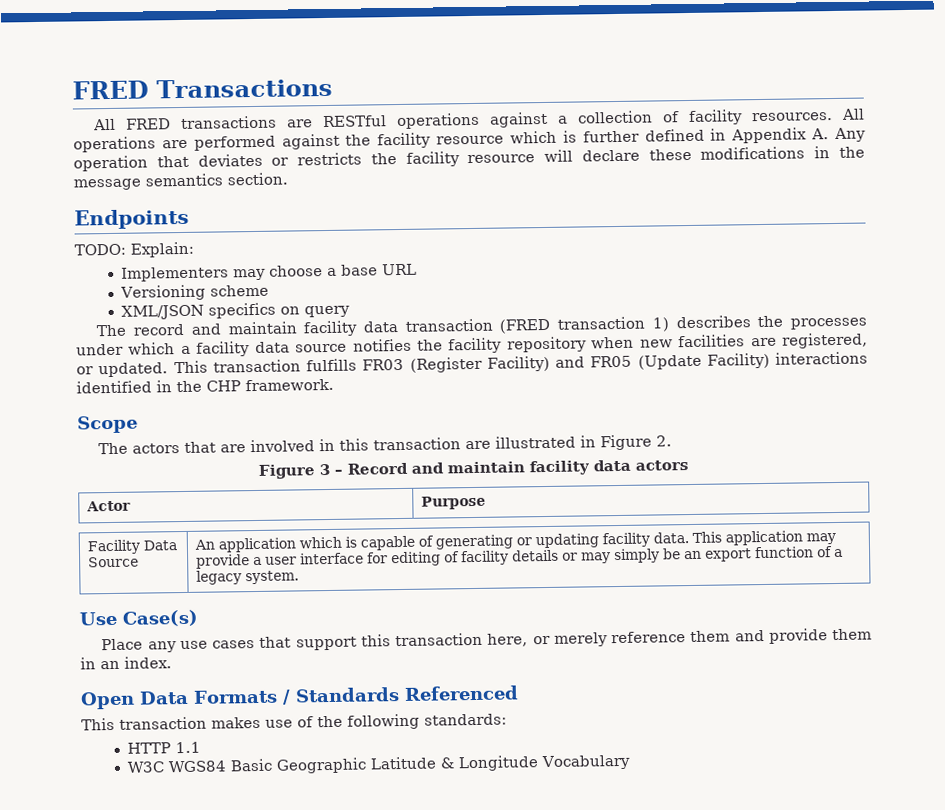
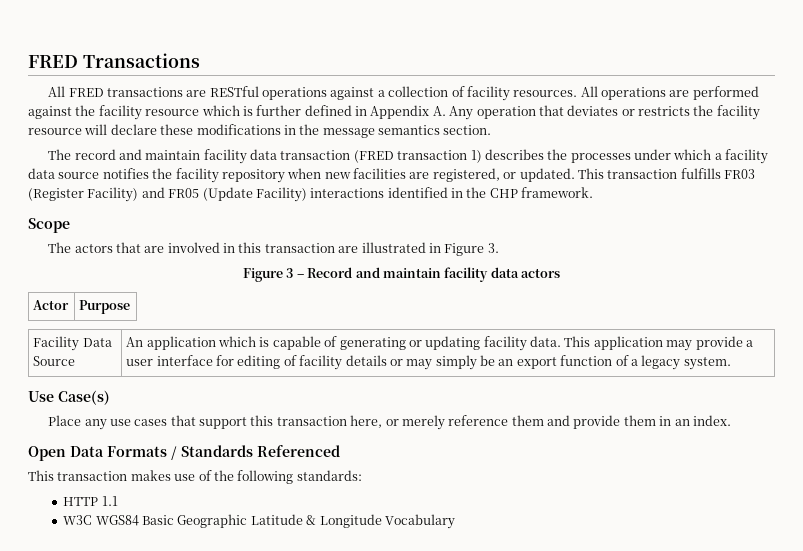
- Endpoints
- TODO: Explain:
- Implementers may choose a base URL
- Versioning scheme
- XML/JSON specifics on query
- The actors that are involved in this transaction are illustrated in Figure 2.
+ The actors that are involved in this transaction are illustrated in Figure 3.

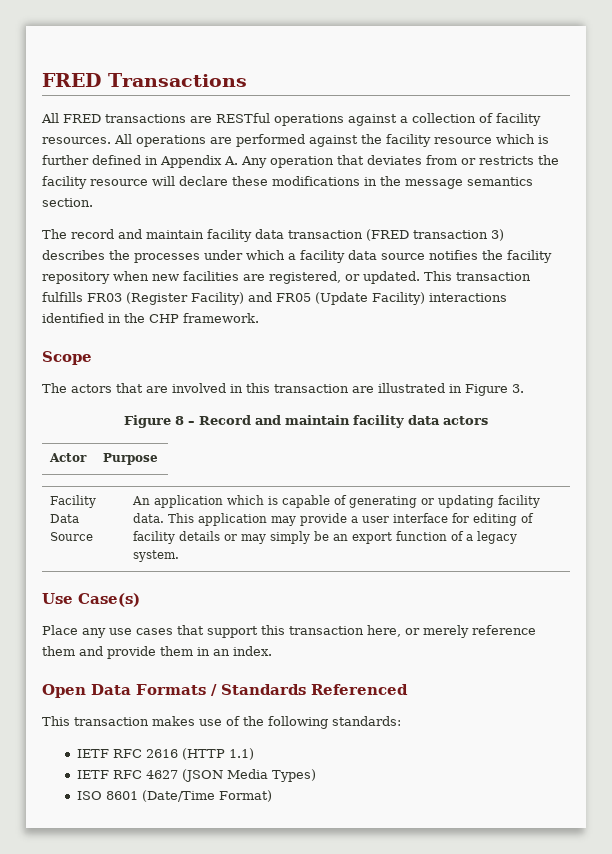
- All operations are performed against the facility resource which is further defined in Appendix A. Any operation that deviates or restricts the facility resource will declare these modifications in the message semantics section.
+ All operations are performed against the facility resource which is further defined in Appendix A. Any operation that deviates from or restricts the facility resource will declare these modifications in the message semantics section.
- The record and maintain facility data transaction (FRED transaction 1) describes the processes under which a facility data source notifies the facility repository when new facilities are registered, or updated.
+ The record and maintain facility data transaction (FRED transaction 3) describes the processes under which a facility data source notifies the facility repository when new facilities are registered, or updated.
- Figure 3 – Record and maintain facility data actors
+ Figure 8 – Record and maintain facility data actors
- HTTP 1.1
- W3C WGS84 Basic Geographic Latitude & Longitude Vocabulary
+ IETF RFC 2616 (HTTP 1.1)
+ IETF RFC 4627 (JSON Media Types)
+ ISO 8601 (Date/Time Format)

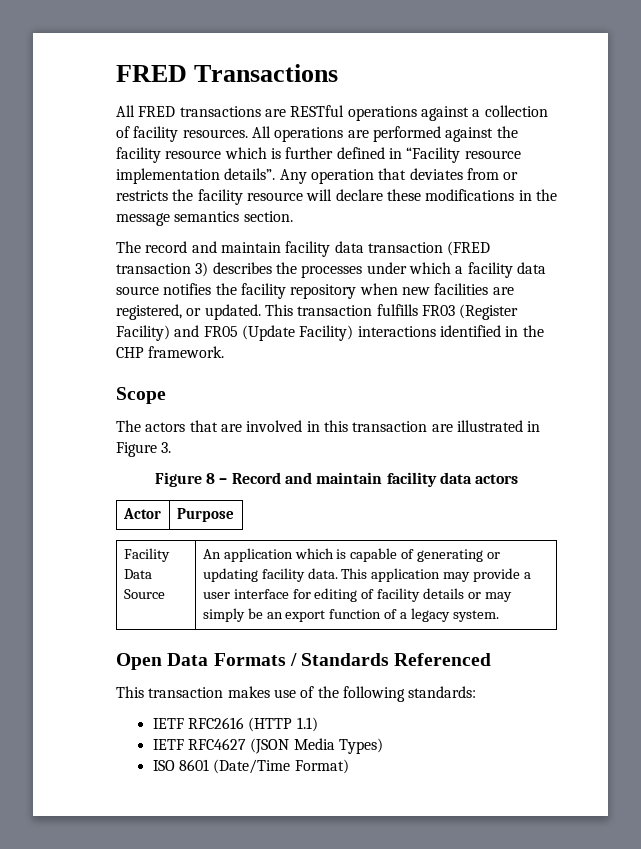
- All operations are performed against the facility resource which is further defined in Appendix A. Any operation that deviates from or restricts the facility resource will declare these modifications in the message semantics section.
+ All operations are performed against the facility resource which is further defined in “Facility resource implementation details”. Any operation that deviates from or restricts the facility resource will declare these modifications in the message semantics section.
- Use Case(s)
- Place any use cases that support this transaction here, or merely reference them and provide them in an index.
- IETF RFC 2616 (HTTP 1.1)
+ IETF RFC2616 (HTTP 1.1)
- IETF RFC 4627 (JSON Media Types)
+ IETF RFC4627 (JSON Media Types)

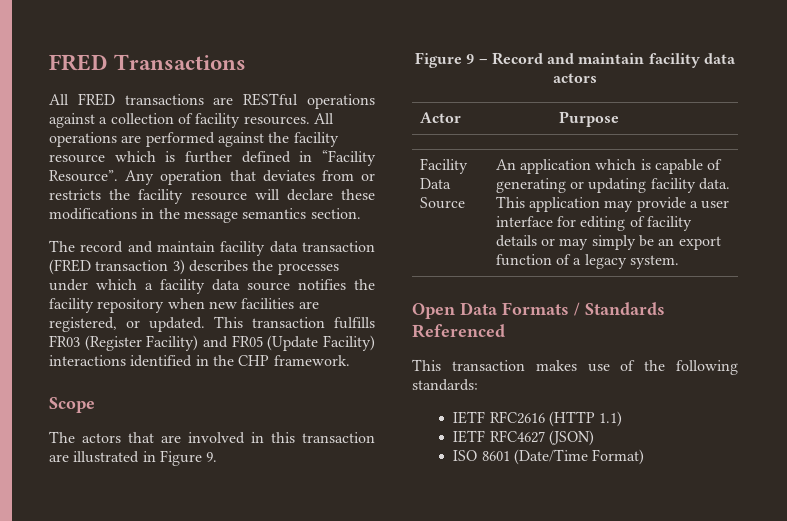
- All operations are performed against the facility resource which is further defined in “Facility resource implementation details”.
+ All operations are performed against the facility resource which is further defined in “Facility Resource”.
- The actors that are involved in this transaction are illustrated in Figure 3.
- Figure 8 – Record and maintain facility data actors
+ The actors that are involved in this transaction are illustrated in Figure 9.
+ Figure 9 – Record and maintain facility data actors
- IETF RFC4627 (JSON Media Types)
+ IETF RFC4627 (JSON)

